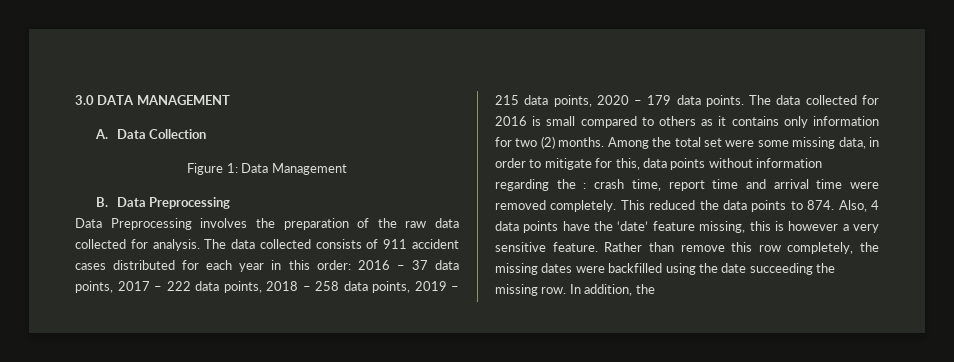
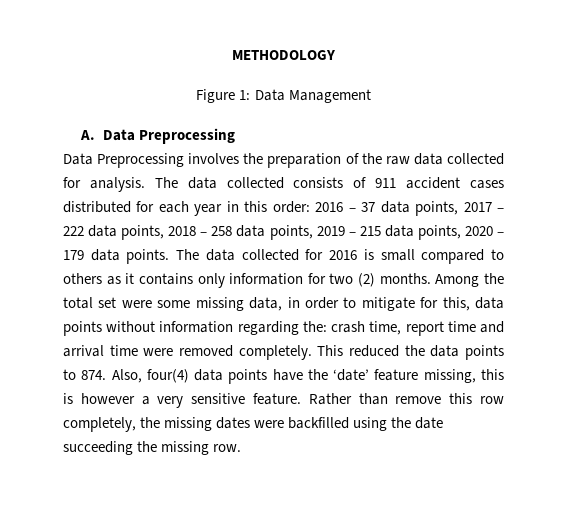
- 3.0 DATA MANAGEMENT
- A. Data Collection
+ METHODOLOGY
- B. Data Preprocessing
+ A. Data Preprocessing
- Among the total set were some missing data, in order to mitigate for this, data points without information regarding the : crash time, report time and arrival time were removed completely.
+ Among the total set were some missing data, in order to mitigate for this, data points without information regarding the: crash time, report time and arrival time were removed completely.
- This reduced the data points to 874. Also, 4 data points have the ‘date’ feature missing, this is however a very sensitive feature.
+ This reduced the data points to 874. Also, four(4) data points have the ‘date’ feature missing, this is however a very sensitive feature.
- In addition, the

